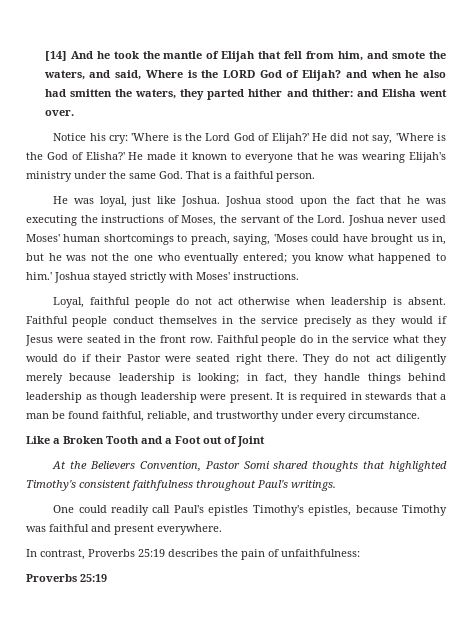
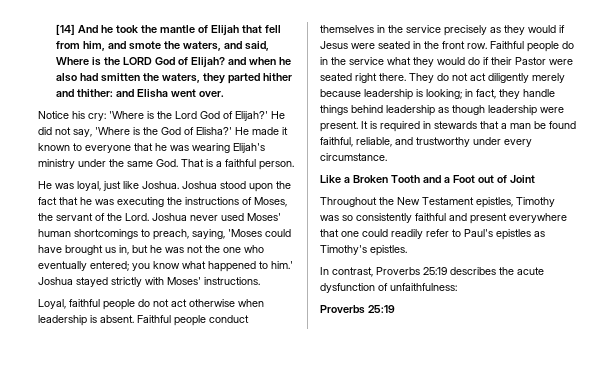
- At the Believers Convention, Pastor Somi shared thoughts that highlighted Timothy's consistent faithfulness throughout Paul's writings.
- One could readily call Paul's epistles Timothy's epistles, because Timothy was faithful and present everywhere.
+ Throughout the New Testament epistles, Timothy was so consistently faithful and present everywhere that one could readily refer to Paul's epistles as Timothy's epistles.
- In contrast, Proverbs 25:19 describes the pain of unfaithfulness:
+ In contrast, Proverbs 25:19 describes the acute dysfunction of unfaithfulness:

